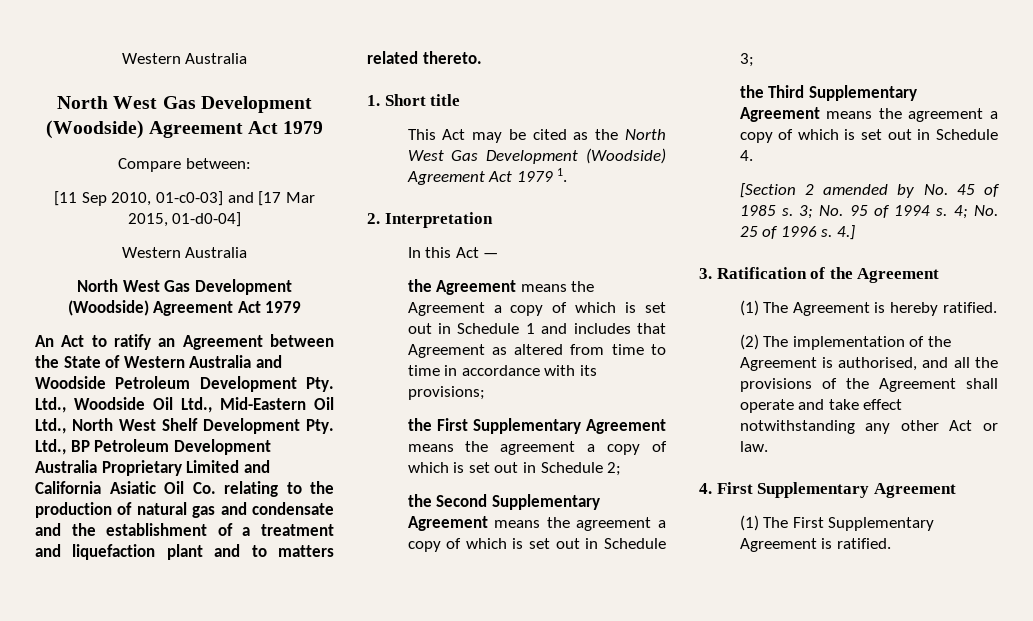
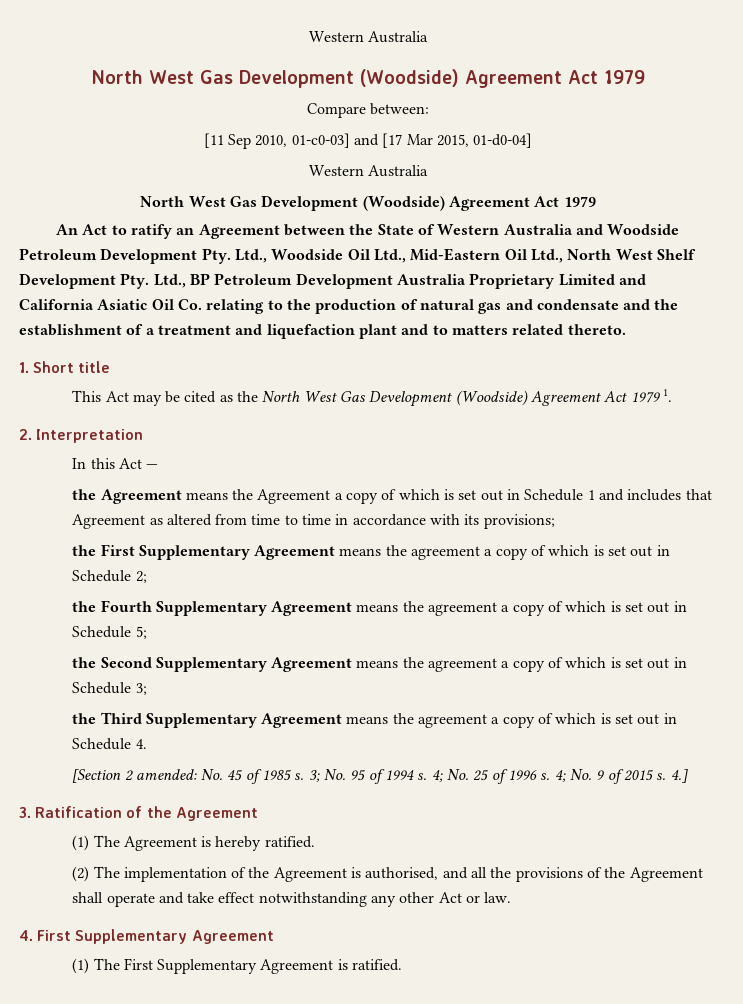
+ the Fourth Supplementary Agreement means the agreement a copy of which is set out in Schedule 5;
- [Section 2 amended by No. 45 of 1985 s.
+ [Section 2 amended: No. 45 of 1985 s.
+ 4; No. 9 of 2015 s.

